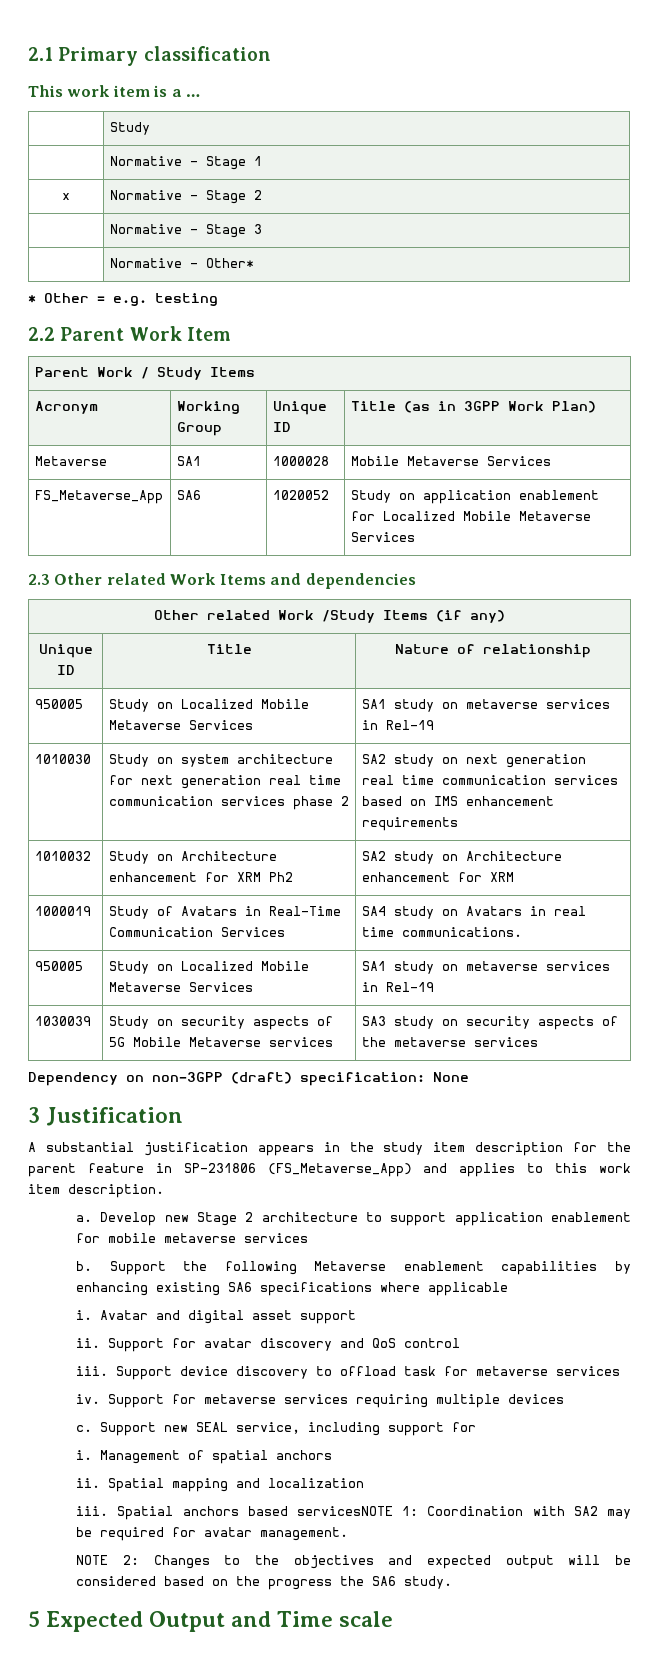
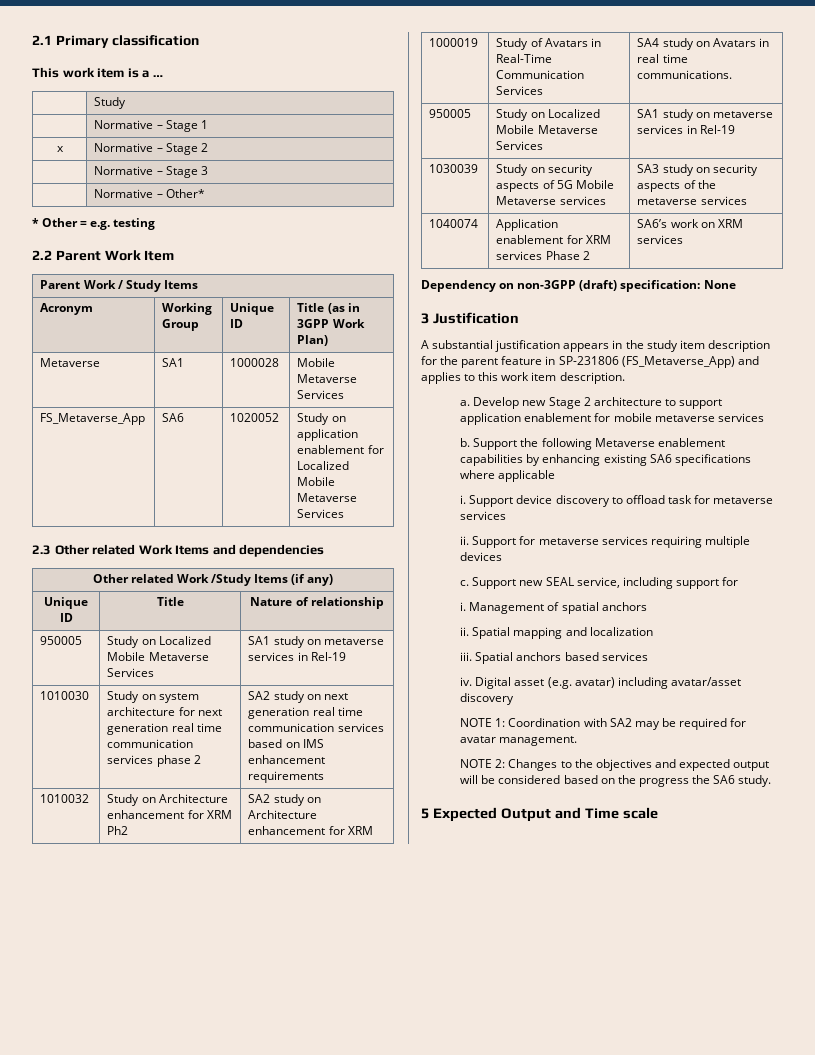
+ 1040074 | Application enablement for XRM services Phase 2 | SA6’s work on XRM services
- Avatar and digital asset support
- ii. Support for avatar discovery and QoS control
- iii.
  Support device discovery to offload task for metaverse services
- iv.
+ ii.
- Spatial anchors based servicesNOTE 1: Coordination with SA2 may be required for avatar management.
+ Spatial anchors based services
+ iv. Digital asset (e.g. avatar) including avatar/asset discovery
+ NOTE 1: Coordination with SA2 may be required for avatar management.

